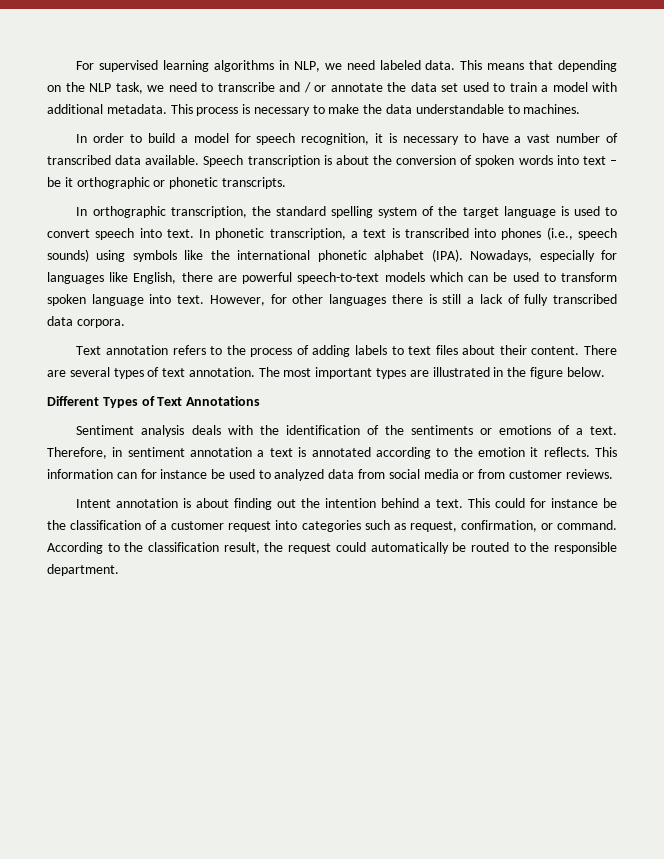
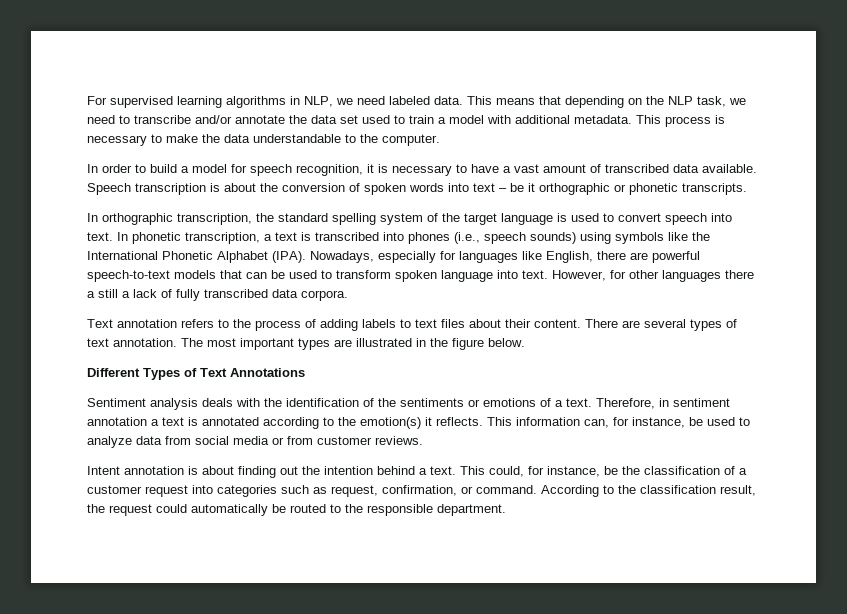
- This means that depending on the NLP task, we need to transcribe and / or annotate the data set used to train a model with additional metadata.
+ This means that depending on the NLP task, we need to transcribe and/or annotate the data set used to train a model with additional metadata.
- This process is necessary to make the data understandable to machines.
+ This process is necessary to make the data understandable to the computer.
- In order to build a model for speech recognition, it is necessary to have a vast number of transcribed data available.
+ In order to build a model for speech recognition, it is necessary to have a vast amount of transcribed data available.
- In phonetic transcription, a text is transcribed into phones (i.e., speech sounds) using symbols like the international phonetic alphabet (IPA).
+ In phonetic transcription, a text is transcribed into phones (i.e., speech sounds) using symbols like the International Phonetic Alphabet (IPA).
- Nowadays, especially for languages like English, there are powerful speech-to-text models which can be used to transform spoken language into text.
+ Nowadays, especially for languages like English, there are powerful speech-to-text models that can be used to transform spoken language into text.
- However, for other languages there is still a lack of fully transcribed data corpora.
+ However, for other languages there a still a lack of fully transcribed data corpora.
- Therefore, in sentiment annotation a text is annotated according to the emotion it reflects.
+ Therefore, in sentiment annotation a text is annotated according to the emotion(s) it reflects.
- This information can for instance be used to analyzed data from social media or from customer reviews.
+ This information can, for instance, be used to analyze data from social media or from customer reviews.
- This could for instance be the classification of a customer request into categories such as request, confirmation, or command.
+ This could, for instance, be the classification of a customer request into categories such as request, confirmation, or command.

